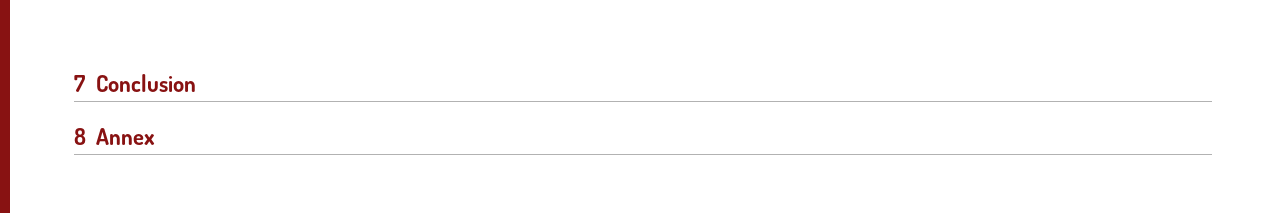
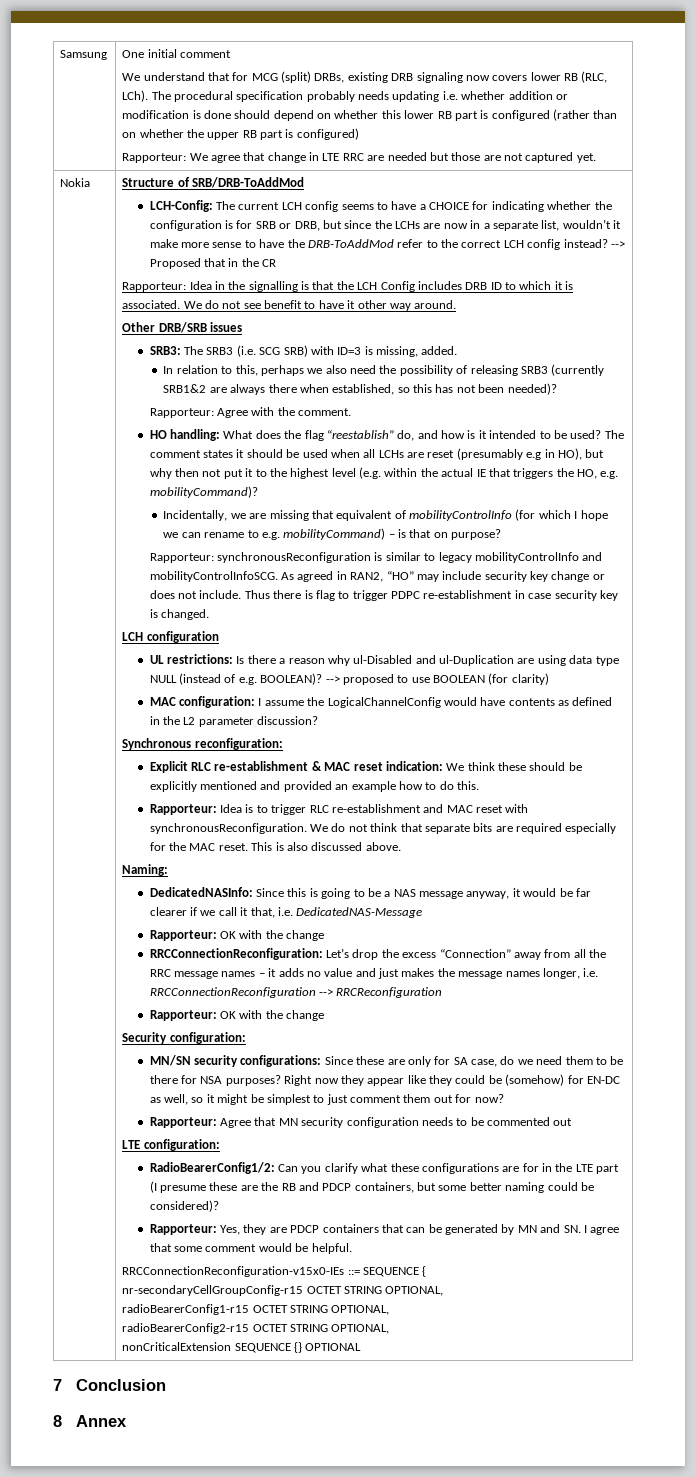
+ Samsung | One initial comment
+ We understand that for MCG (split) DRBs, existing DRB signaling now covers lower RB (RLC, LCh). The procedural specification probably needs updating i.e. whether addition or modification is done should depend on whether this lower RB part is configured (rather than on whether the upper RB part is configured)
+ Rapporteur: We agree that change in LTE RRC are needed but those are not captured yet.
+ Nokia | Structure of SRB/DRB-ToAddMod
+ LCH-Config: The current LCH config seems to have a CHOICE for indicating whether the configuration is for SRB or DRB, but since the LCHs are now in a separate list, wouldn’t it make more sense to have the DRB-ToAddMod refer to the correct LCH config instead? --> Proposed that in the CR
+ Rapporteur: Idea in the signalling is that the LCH Config includes DRB ID to which it is associated. We do not see benefit to have it other way around.
+ Other DRB/SRB issues
+ SRB3: The SRB3 (i.e. SCG SRB) with ID=3 is missing, added.
+ In relation to this, perhaps we also need the possibility of releasing SRB3 (currently SRB1&2 are always there when established, so this has not been needed)?
+ Rapporteur: Agree with the comment.
+ HO handling: What does the flag “reestablish” do, and how is it intended to be used? The comment states it should be used when all LCHs are reset (presumably e.g in HO), but why then not put it to the highest level (e.g. within the actual IE that triggers the HO, e.g. mobilityCommand)?
+ Incidentally, we are missing that equivalent of mobilityControlInfo (for which I hope we can rename to e.g. mobilityCommand) – is that on purpose?
+ Rapporteur: synchronousReconfiguration is similar to legacy mobilityControlInfo and mobilityControlInfoSCG. As agreed in RAN2, “HO” may include security key change or does not include. Thus there is flag to trigger PDPC re-establishment in case security key is changed.
+ LCH configuration
+ UL restrictions: Is there a reason why ul-Disabled and ul-Duplication are using data type NULL (instead of e.g. BOOLEAN)? --> proposed to use BOOLEAN (for clarity)
+ MAC configuration: I assume the LogicalChannelConfig would have contents as defined in the L2 parameter discussion?
+ Synchronous reconfiguration:
+ Explicit RLC re-establishment & MAC reset indication: We think these should be explicitly mentioned and provided an example how to do this.
+ Rapporteur: Idea is to trigger RLC re-establishment and MAC reset with synchronousReconfiguration. We do not think that separate bits are required especially for the MAC reset. This is also discussed above.
+ Naming:
+ DedicatedNASInfo: Since this is going to be a NAS message anyway, it would be far clearer if we call it that, i.e. DedicatedNAS-Message
+ Rapporteur: OK with the change
+ RRCConnectionReconfiguration: Let’s drop the excess “Connection” away from all the RRC message names – it adds no value and just makes the message names longer, i.e. RRCConnectionReconfiguration --> RRCReconfiguration
+ Rapporteur: OK with the change
+ Security configuration:
+ MN/SN security configurations: Since these are only for SA case, do we need them to be there for NSA purposes? Right now they appear like they could be (somehow) for EN-DC as well, so it might be simplest to just comment them out for now?
+ Rapporteur: Agree that MN security configuration needs to be commented out
+ LTE configuration:
+ RadioBearerConfig1/2: Can you clarify what these configurations are for in the LTE part (I presume these are the RB and PDCP containers, but some better naming could be considered)?
+ Rapporteur: Yes, they are PDCP containers that can be generated by MN and SN. I agree that some comment would be helpful.
+ RRCConnectionReconfiguration-v15x0-IEs ::= SEQUENCE {
+ nr-secondaryCellGroupConfig-r15 OCTET STRING OPTIONAL,
+ radioBearerConfig1-r15 OCTET STRING OPTIONAL,
+ radioBearerConfig2-r15 OCTET STRING OPTIONAL,
+ nonCriticalExtension SEQUENCE {} OPTIONAL

